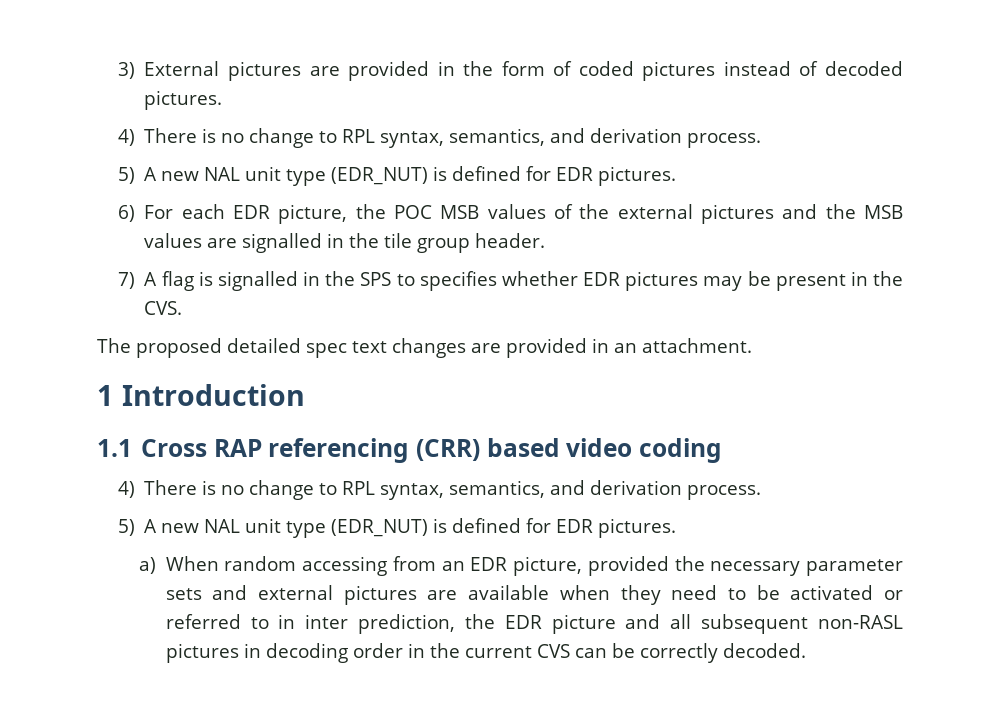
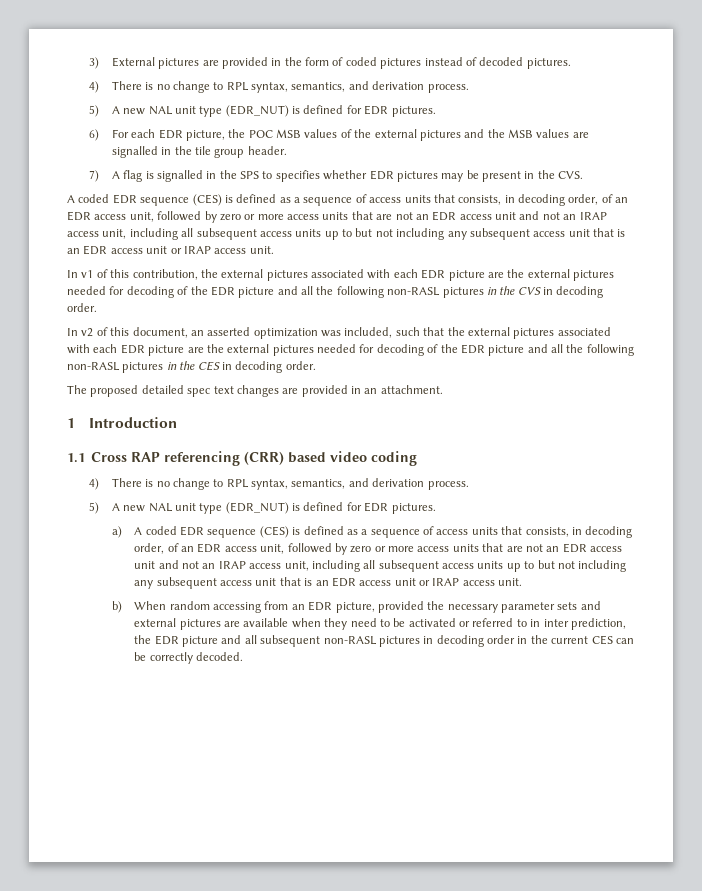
  7) A flag is signalled in the SPS to specifies whether EDR pictures may be present in the CVS.
+ A coded EDR sequence (CES) is defined as a sequence of access units that consists, in decoding order, of an EDR access unit, followed by zero or more access units that are not an EDR access unit and not an IRAP access unit, including all subsequent access units up to but not including any subsequent access unit that is an EDR access unit or IRAP access unit.
+ In v1 of this contribution, the external pictures associated with each EDR picture are the external pictures needed for decoding of the EDR picture and all the following non-RASL pictures in the CVS in decoding order.
+ In v2 of this document, an asserted optimization was included, such that the external pictures associated with each EDR picture are the external pictures needed for decoding of the EDR picture and all the following non-RASL pictures in the CES in decoding order.
- a) When random accessing from an EDR picture, provided the necessary parameter sets and external pictures are available when they need to be activated or referred to in inter prediction, the EDR picture and all subsequent non-RASL pictures in decoding order in the current CVS can be correctly decoded.
+ a) A coded EDR sequence (CES) is defined as a sequence of access units that consists, in decoding order, of an EDR access unit, followed by zero or more access units that are not an EDR access unit and not an IRAP access unit, including all subsequent access units up to but not including any subsequent access unit that is an EDR access unit or IRAP access unit.
+ b) When random accessing from an EDR picture, provided the necessary parameter sets and external pictures are available when they need to be activated or referred to in inter prediction, the EDR picture and all subsequent non-RASL pictures in decoding order in the current CES can be correctly decoded.

